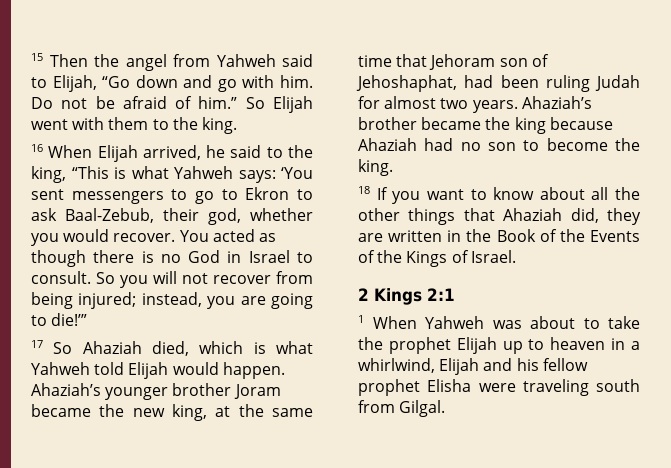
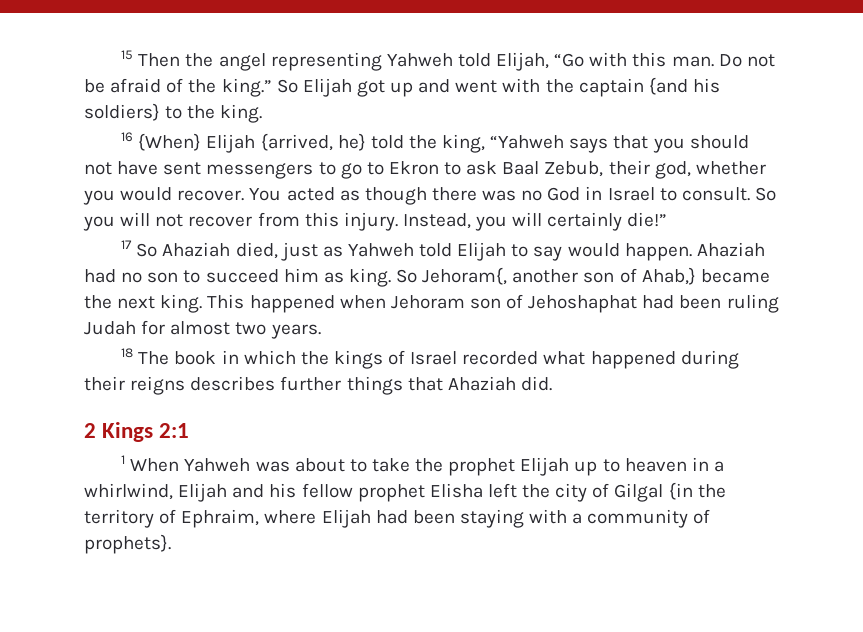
- 15 Then the angel from Yahweh said to Elijah, “Go down and go with him.
+ 15 Then the angel representing Yahweh told Elijah, “Go with this man.
- Do not be afraid of him.” So Elijah went with them to the king.
- 16 When Elijah arrived, he said to the king, “This is what Yahweh says: ‘You sent messengers to go to Ekron to ask Baal-Zebub, their god, whether you would recover.
+ Do not be afraid of the king.” So Elijah got up and went with the captain {and his soldiers} to the king.
+ 16 {When} Elijah {arrived, he} told the king, “Yahweh says that you should not have sent messengers to go to Ekron to ask Baal Zebub, their god, whether you would recover.
- You acted as though there is no God in Israel to consult.
+ You acted as though there was no God in Israel to consult.
- So you will not recover from being injured; instead, you are going to die!’”
- 17 So Ahaziah died, which is what Yahweh told Elijah would happen. Ahaziah’s younger brother Joram became the new king, at the same time that Jehoram son of Jehoshaphat, had been ruling Judah for almost two years. Ahaziah’s brother became the king because Ahaziah had no son to become the king.
- 18 If you want to know about all the other things that Ahaziah did, they are written in the Book of the Events of the Kings of Israel.
+ So you will not recover from this injury. Instead, you will certainly die!”
+ 17 So Ahaziah died, just as Yahweh told Elijah to say would happen. Ahaziah had no son to succeed him as king. So Jehoram{, another son of Ahab,} became the next king. This happened when Jehoram son of Jehoshaphat had been ruling Judah for almost two years.
+ 18 The book in which the kings of Israel recorded what happened during their reigns describes further things that Ahaziah did.
- 1 When Yahweh was about to take the prophet Elijah up to heaven in a whirlwind, Elijah and his fellow prophet Elisha were traveling south from Gilgal.
+ 1 When Yahweh was about to take the prophet Elijah up to heaven in a whirlwind, Elijah and his fellow prophet Elisha left the city of Gilgal {in the territory of Ephraim, where Elijah had been staying with a community of prophets}.

